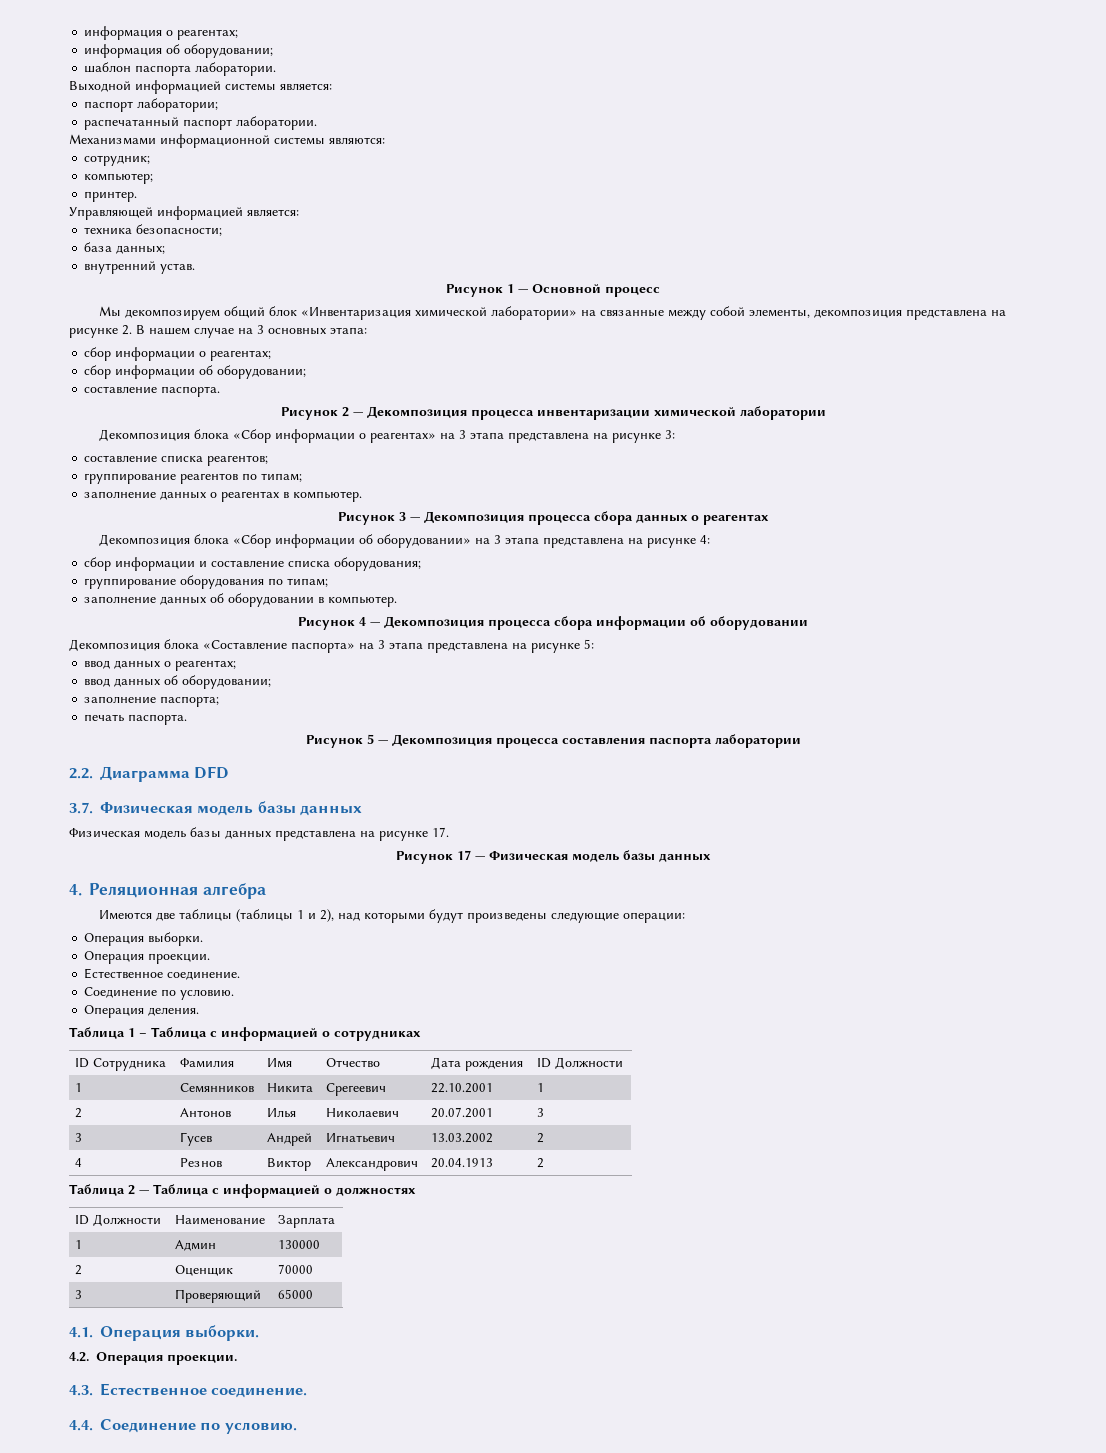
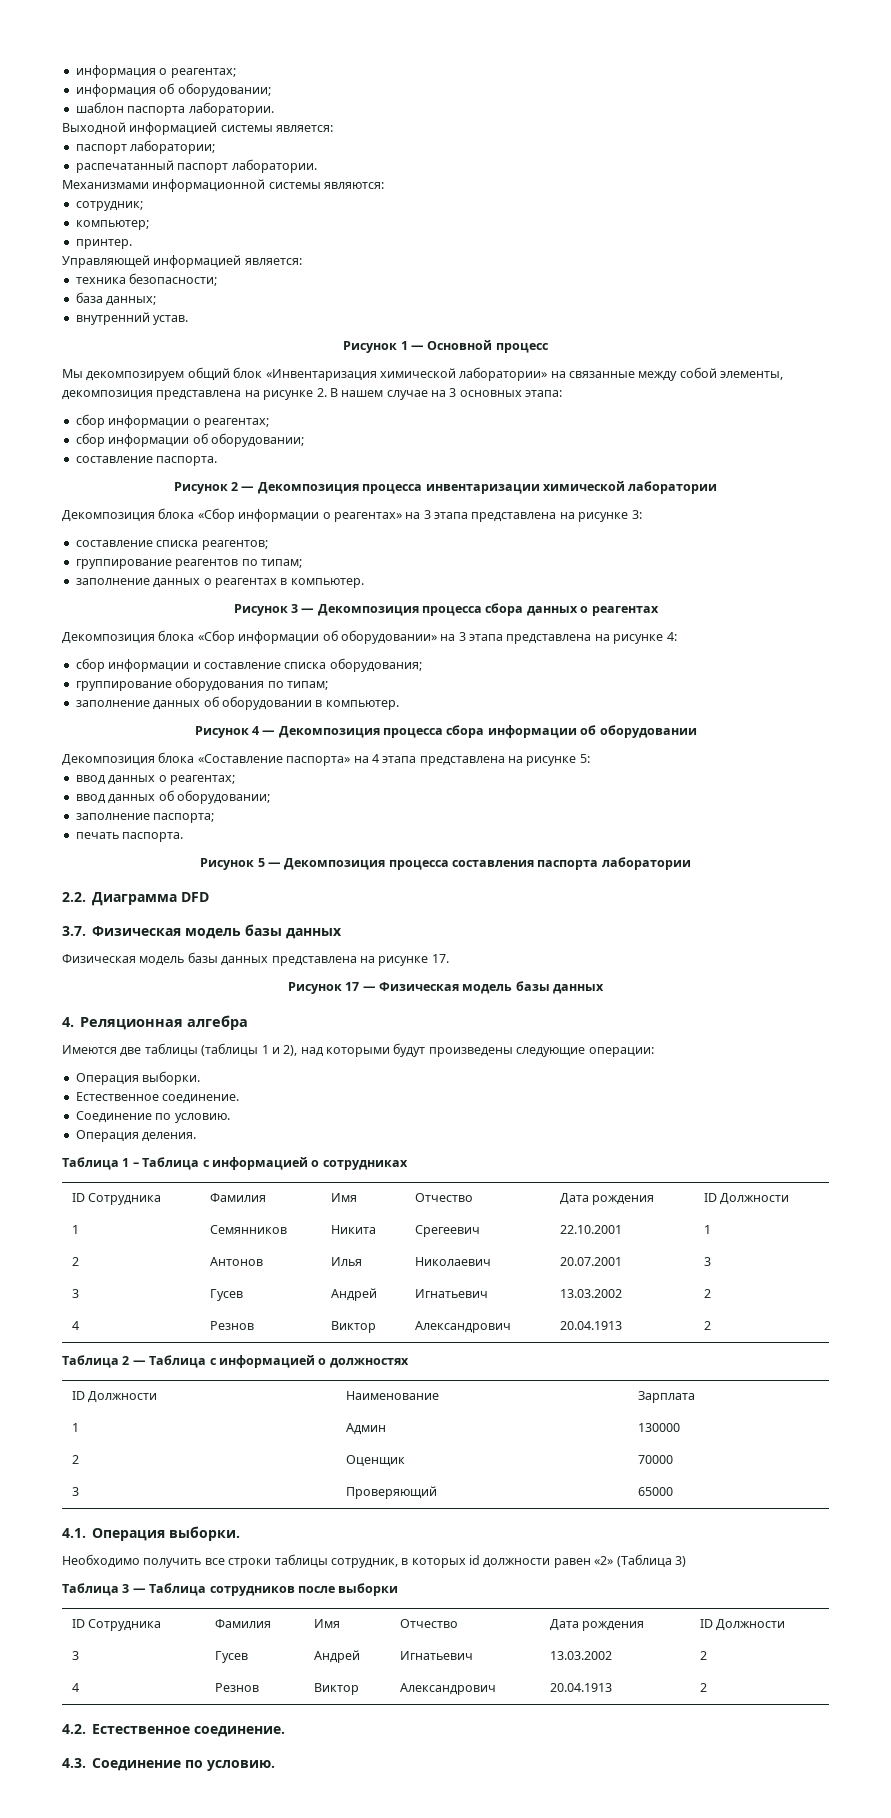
- Декомпозиция блока «Составление паспорта» на 3 этапа представлена на рисунке 5:
+ Декомпозиция блока «Составление паспорта» на 4 этапа представлена на рисунке 5:
  Имеются две таблицы (таблицы 1 и 2), над которыми будут произведены следующие операции:
  Операция выборки.
- Операция проекции.
- 4.2. Операция проекции.
- 4.3. Естественное соединение.
- 4.4. Соединение по условию.
+ Необходимо получить все строки таблицы сотрудник, в которых id должности равен «2» (Таблица 3)
+ Таблица 3 — Таблица сотрудников после выборки
+ ID Сотрудника | Фамилия | Имя | Отчество | Дата рождения | ID Должности
+ 3 | Гусев | Андрей | Игнатьевич | 13.03.2002 | 2
+ 4 | Резнов | Виктор | Александрович | 20.04.1913 | 2
+ 4.2. Естественное соединение.
+ 4.3. Соединение по условию.

